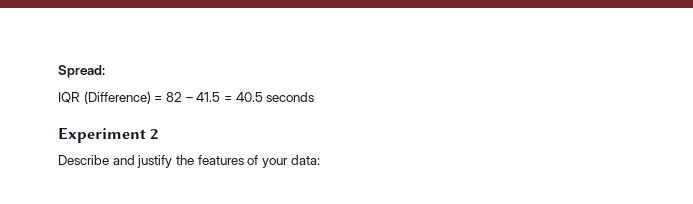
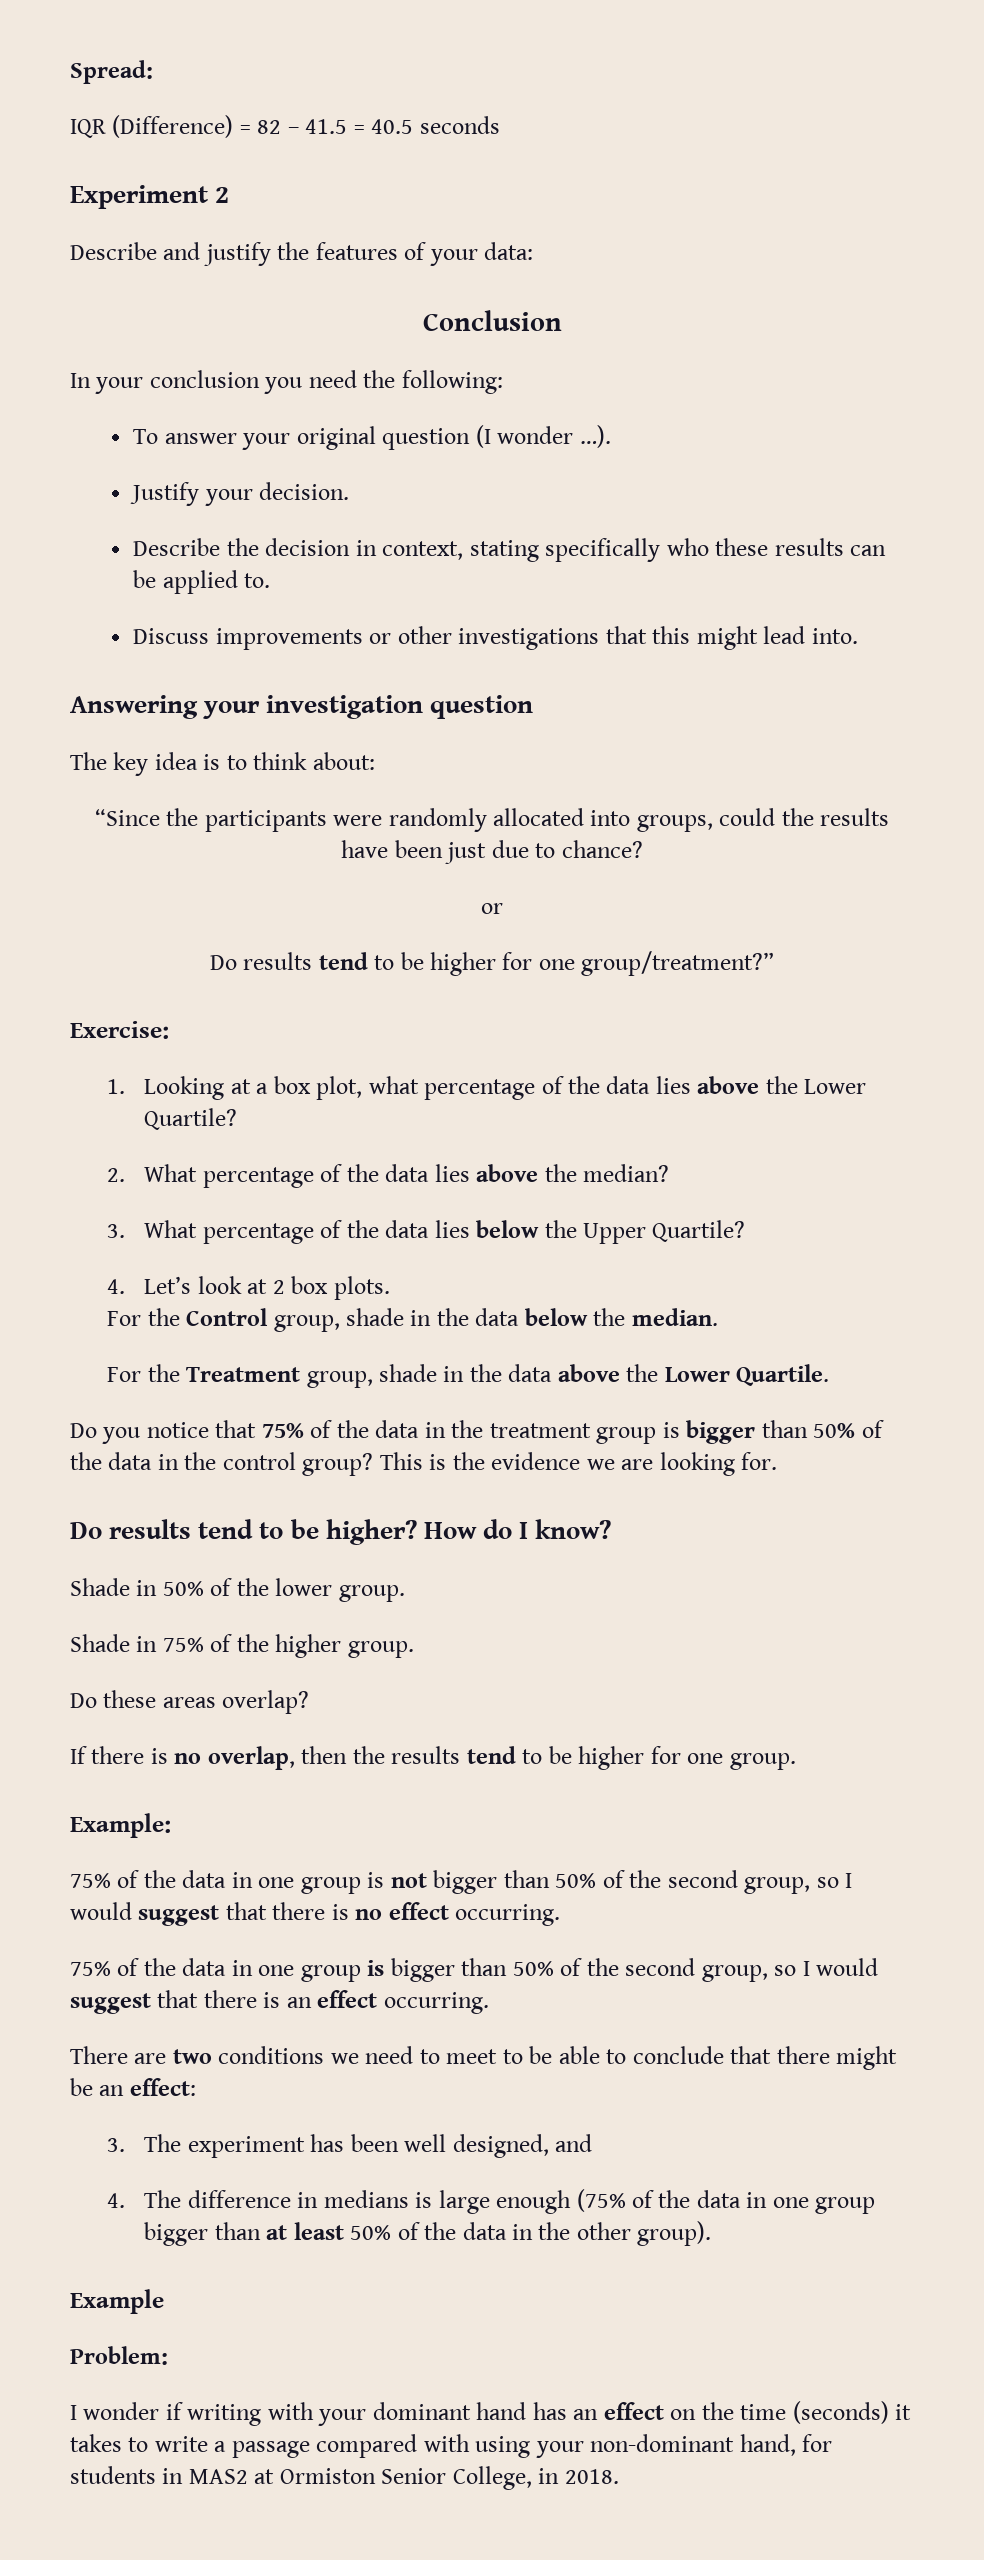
+ Conclusion
+ In your conclusion you need the following:
+ To answer your original question (I wonder …).
+ Justify your decision.
+ Describe the decision in context, stating specifically who these results can be applied to.
+ Discuss improvements or other investigations that this might lead into.
+ Answering your investigation question
+ The key idea is to think about:
+ “Since the participants were randomly allocated into groups, could the results have been just due to chance?
+ or
+ Do results tend to be higher for one group/treatment?”
+ Exercise:
+ 1. Looking at a box plot, what percentage of the data lies above the Lower Quartile?
+ 2. What percentage of the data lies above the median?
+ 3. What percentage of the data lies below the Upper Quartile?
+ 4. Let’s look at 2 box plots.
+ For the Control group, shade in the data below the median.
+ For the Treatment group, shade in the data above the Lower Quartile.
+ Do you notice that 75% of the data in the treatment group is bigger than 50% of the data in the control group? This is the evidence we are looking for.
+ Do results tend to be higher? How do I know?
+ Shade in 50% of the lower group.
+ Shade in 75% of the higher group.
+ Do these areas overlap?
+ If there is no overlap, then the results tend to be higher for one group.
+ Example:
+ 75% of the data in one group is not bigger than 50% of the second group, so I would suggest that there is no effect occurring.
+ 75% of the data in one group is bigger than 50% of the second group, so I would suggest that there is an effect occurring.
+ There are two conditions we need to meet to be able to conclude that there might be an effect:
+ 3. The experiment has been well designed, and
+ 4. The difference in medians is large enough (75% of the data in one group bigger than at least 50% of the data in the other group).
+ Example
+ Problem:
+ I wonder if writing with your dominant hand has an effect on the time (seconds) it takes to write a passage compared with using your non-dominant hand, for students in MAS2 at Ormiston Senior College, in 2018.

